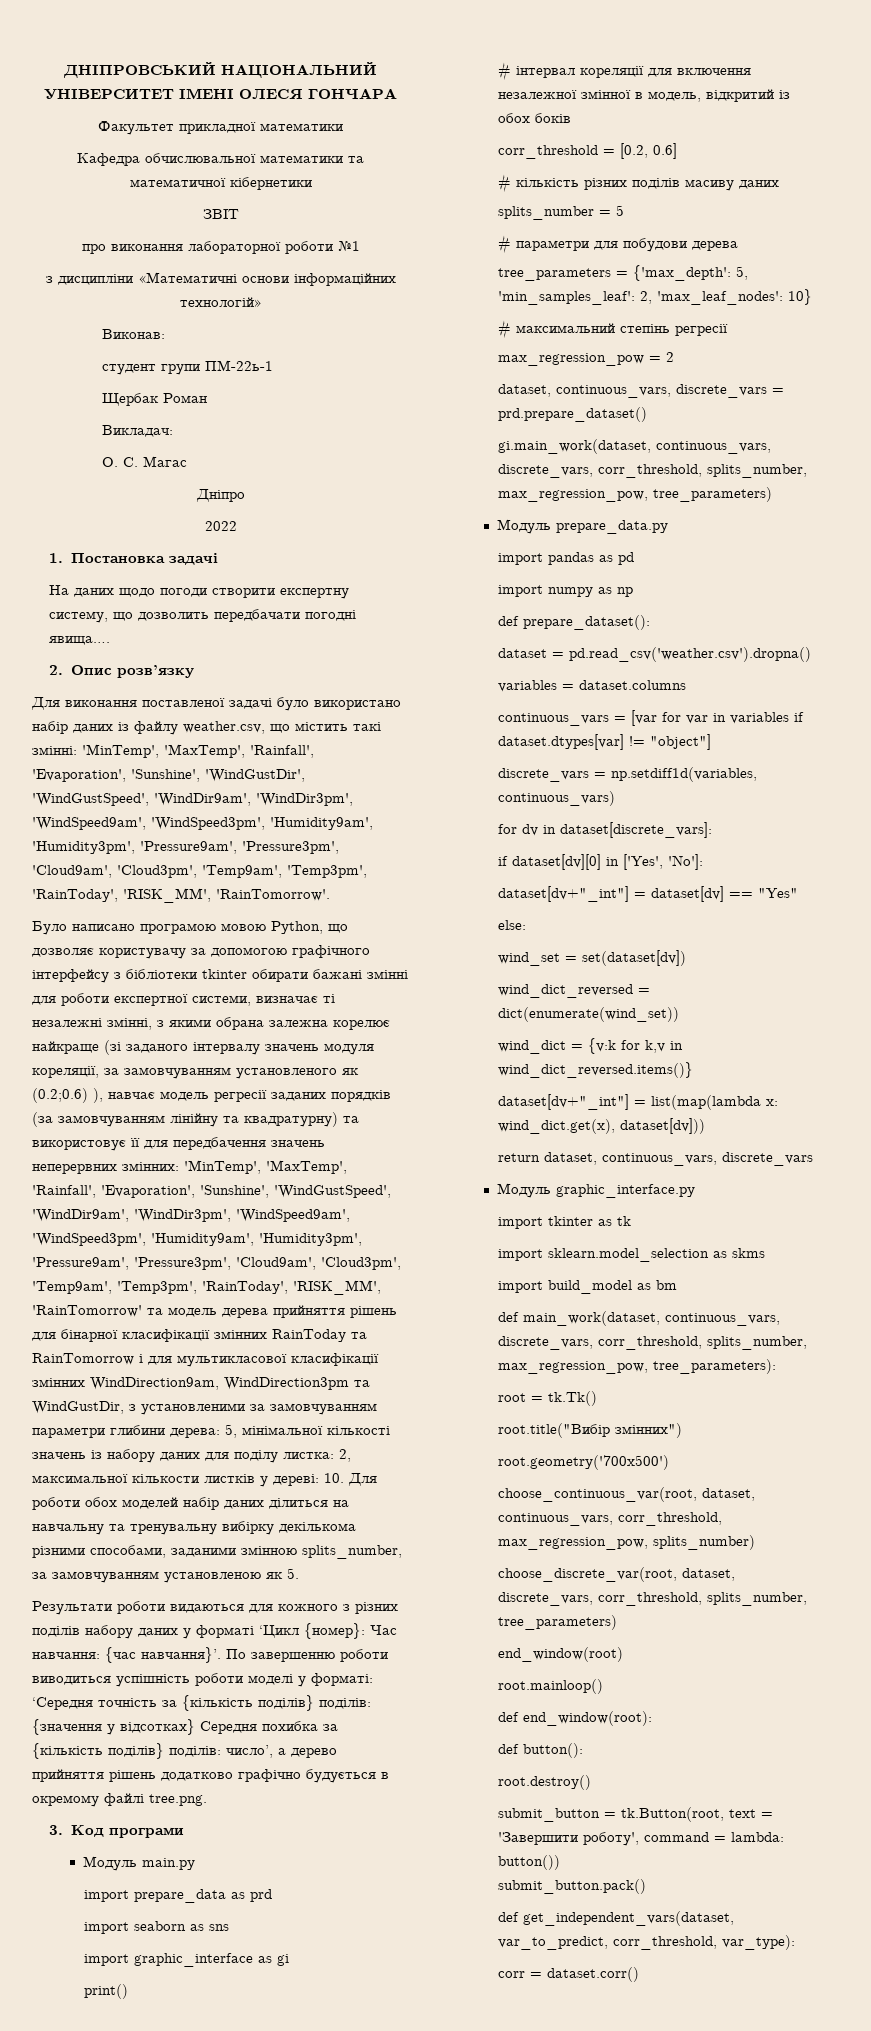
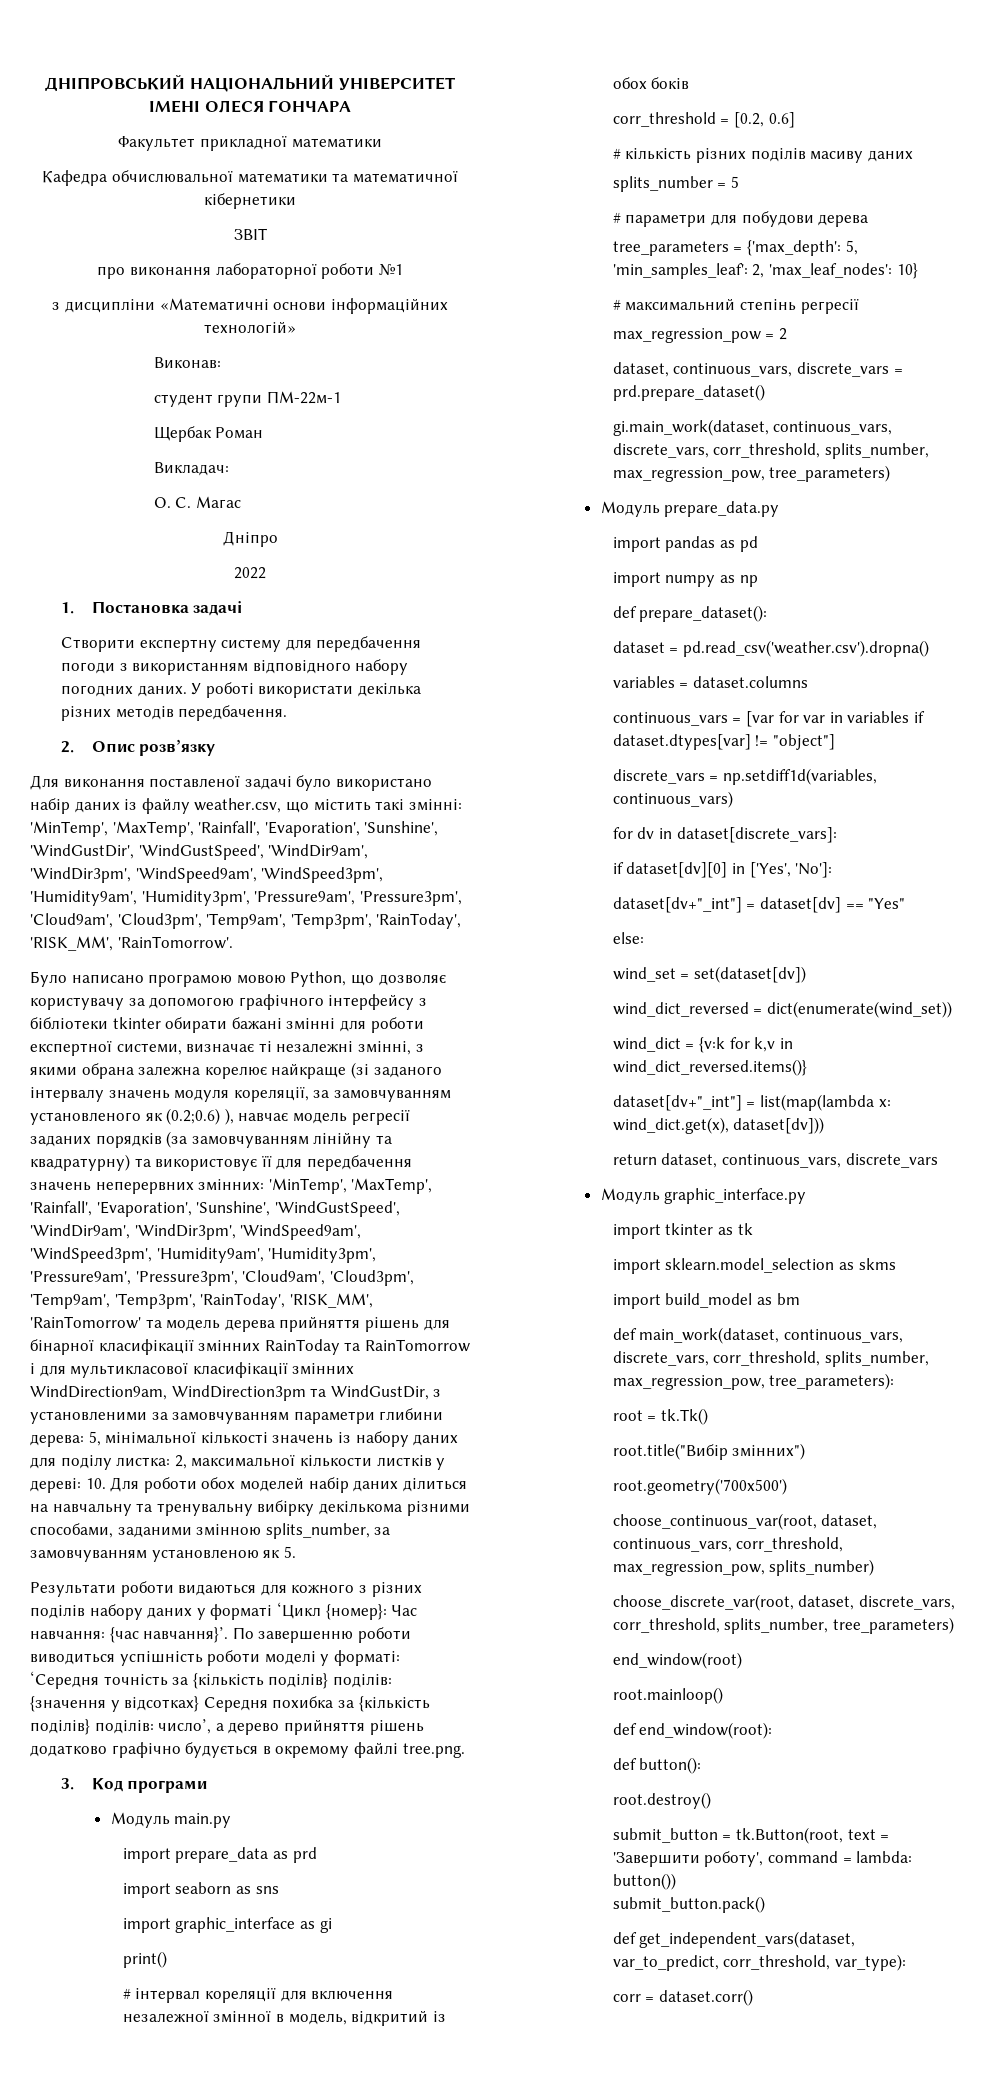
- студент групи ПМ-22ь-1
+ студент групи ПМ-22м-1
- На даних щодо погоди створити експертну систему, що дозволить передбачати погодні явища….
+ Створити експертну систему для передбачення погоди з використанням відповідного набору погодних даних. У роботі використати декілька різних методів передбачення.

